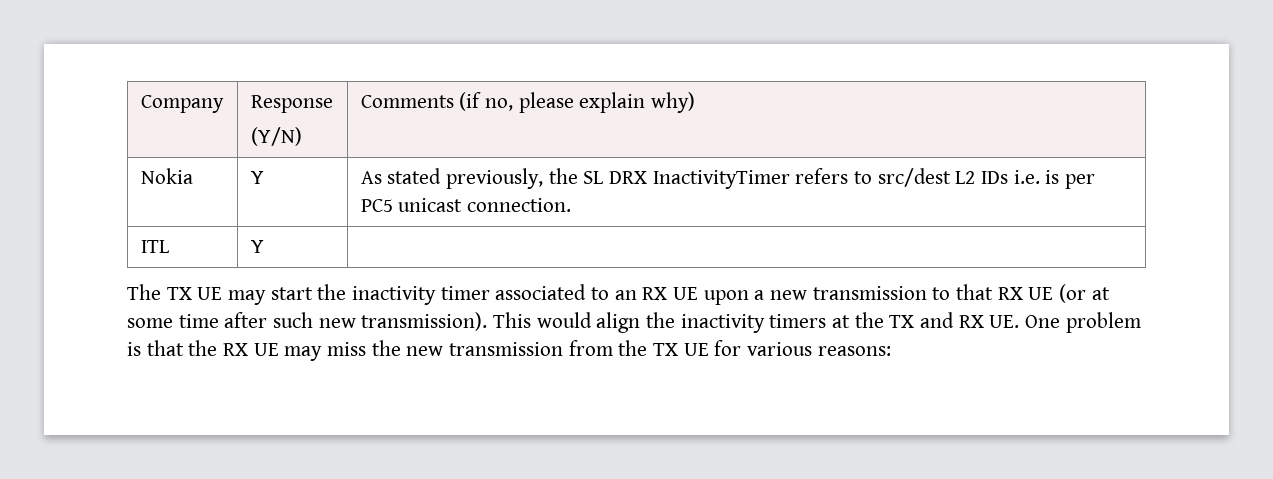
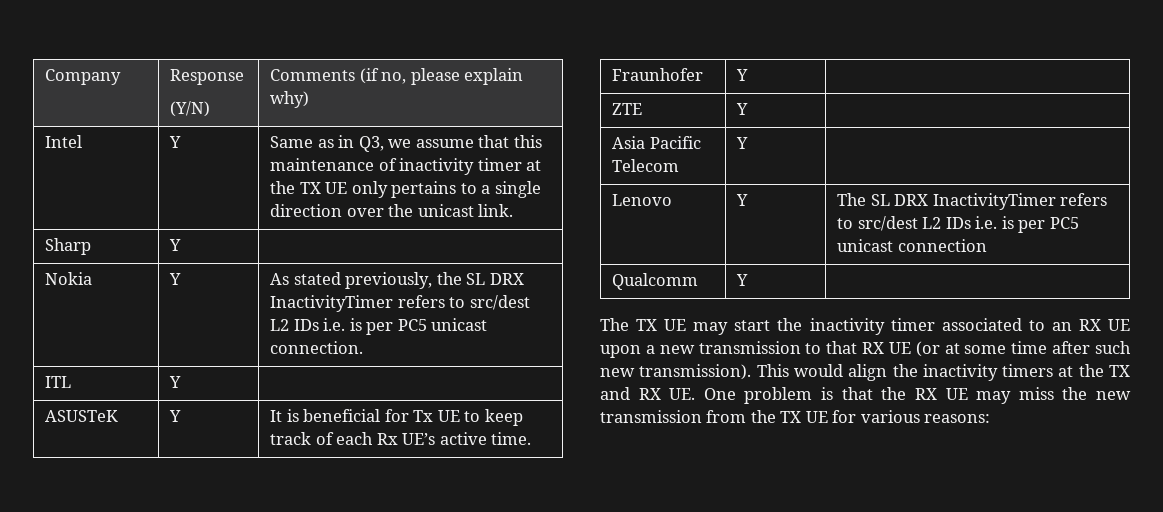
+ Intel | Y | Same as in Q3, we assume that this maintenance of inactivity timer at the TX UE only pertains to a single direction over the unicast link.
+ Sharp | Y |
+ ASUSTeK | Y | It is beneficial for Tx UE to keep track of each Rx UE’s active time.
+ Fraunhofer | Y |
+ ZTE | Y |
+ Asia Pacific Telecom | Y |
+ Lenovo | Y | The SL DRX InactivityTimer refers to src/dest L2 IDs i.e. is per PC5 unicast connection
+ Qualcomm | Y |

